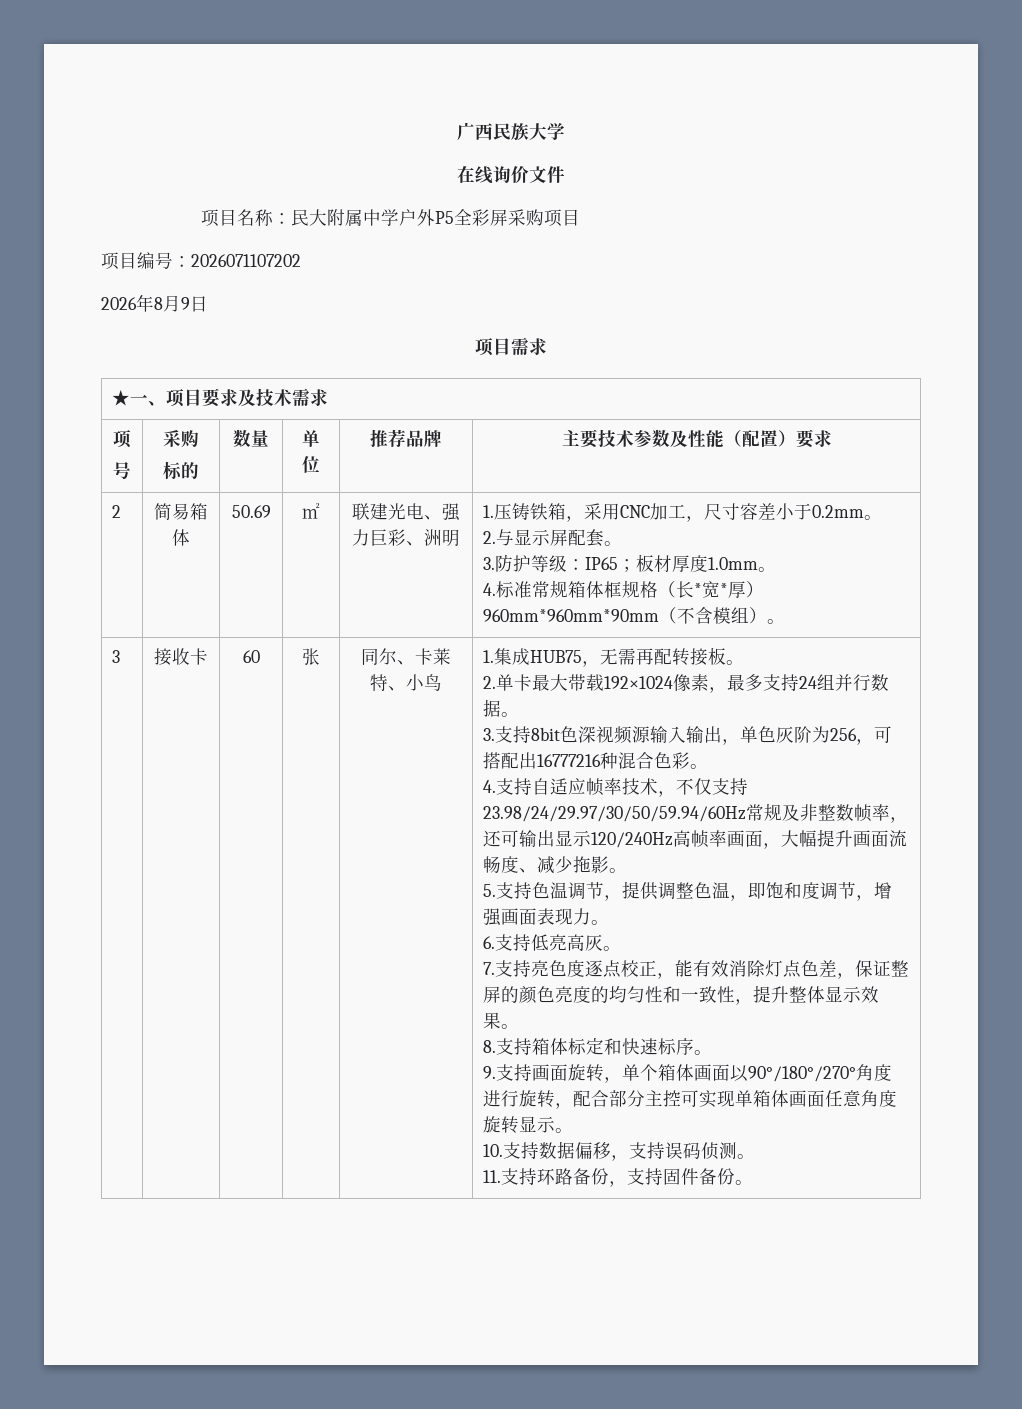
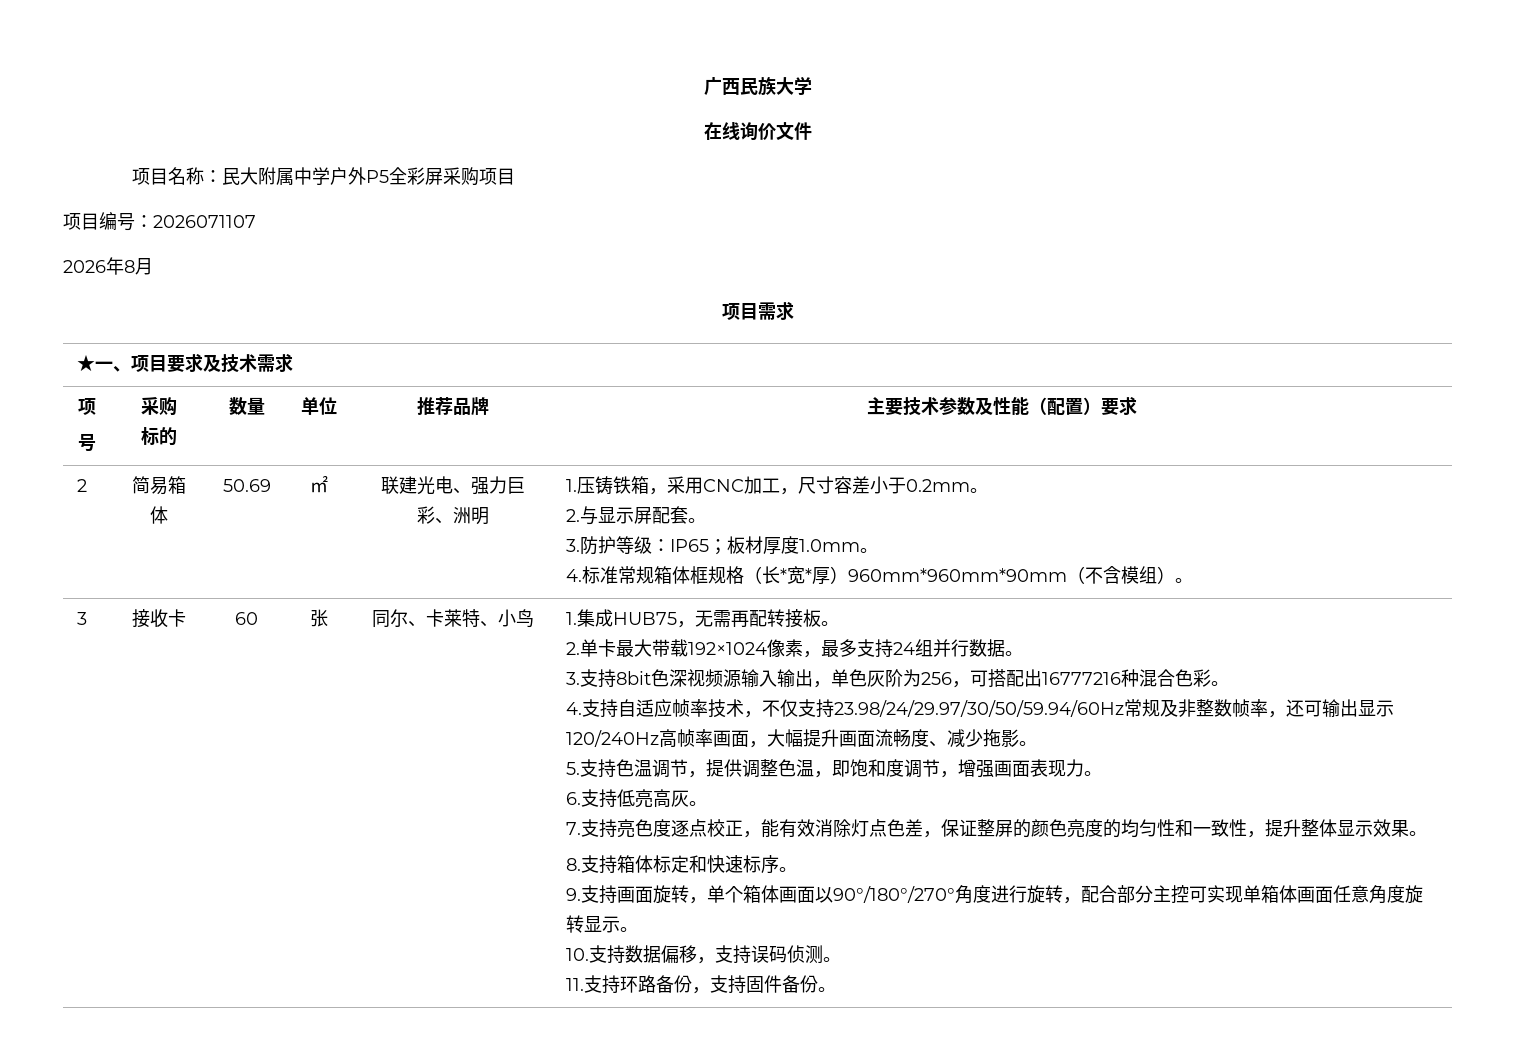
- 项目编号：2026071107202
+ 项目编号：2026071107
- 2026年8月9日
+ 2026年8月

